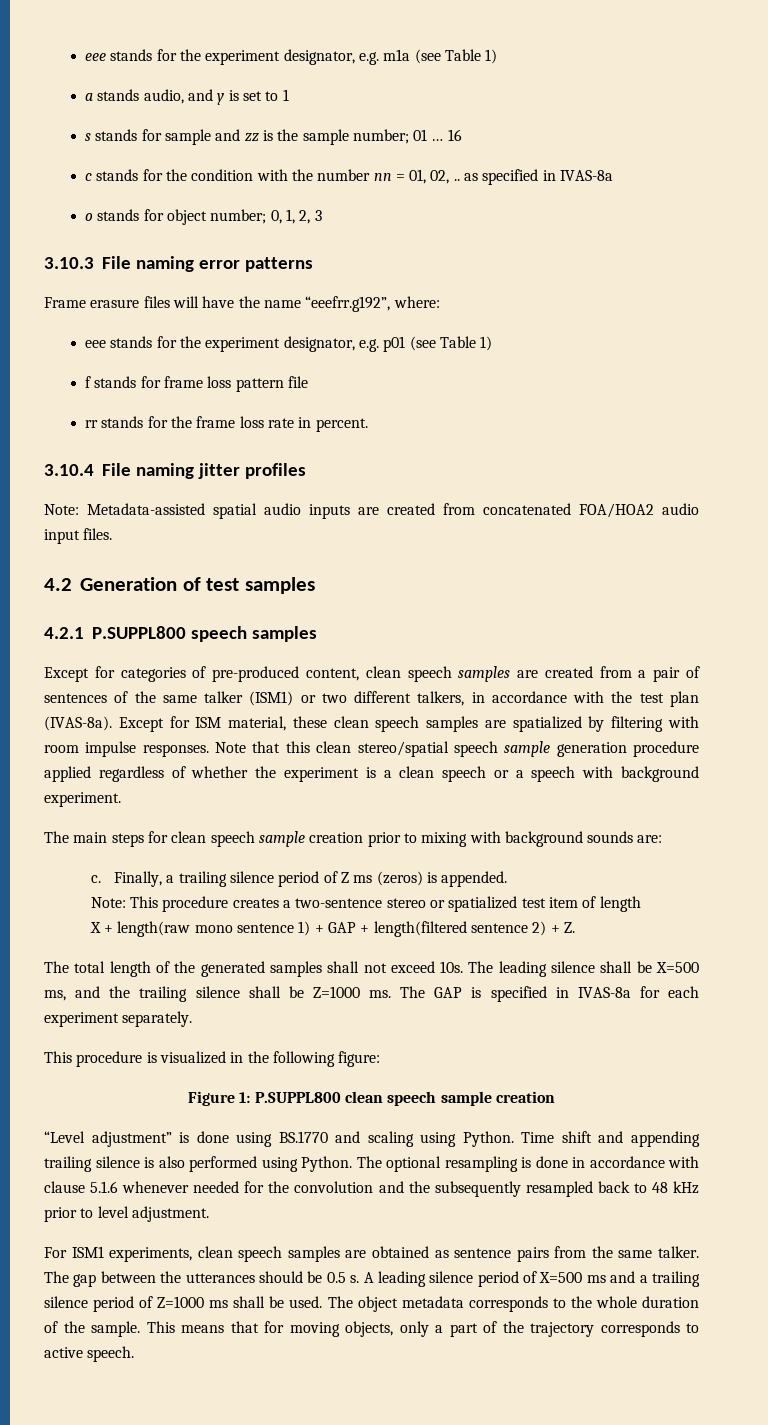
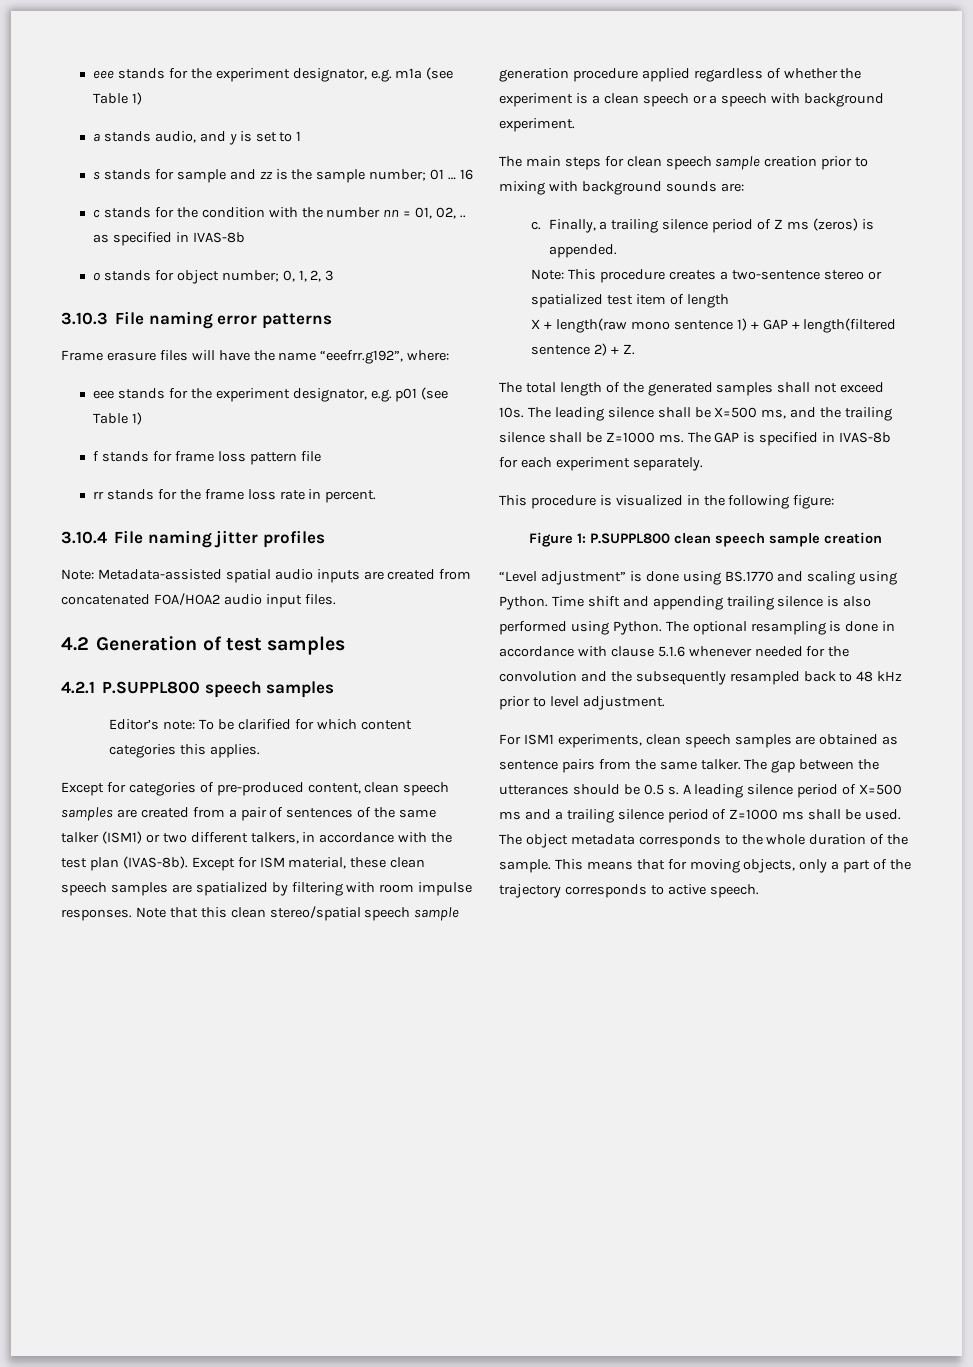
- c stands for the condition with the number nn = 01, 02, .. as specified in IVAS-8a
+ c stands for the condition with the number nn = 01, 02, .. as specified in IVAS-8b
+ Editor’s note: To be clarified for which content categories this applies.
- Except for categories of pre-produced content, clean speech samples are created from a pair of sentences of the same talker (ISM1) or two different talkers, in accordance with the test plan (IVAS-8a).
+ Except for categories of pre-produced content, clean speech samples are created from a pair of sentences of the same talker (ISM1) or two different talkers, in accordance with the test plan (IVAS-8b).
- The GAP is specified in IVAS-8a for each experiment separately.
+ The GAP is specified in IVAS-8b for each experiment separately.

